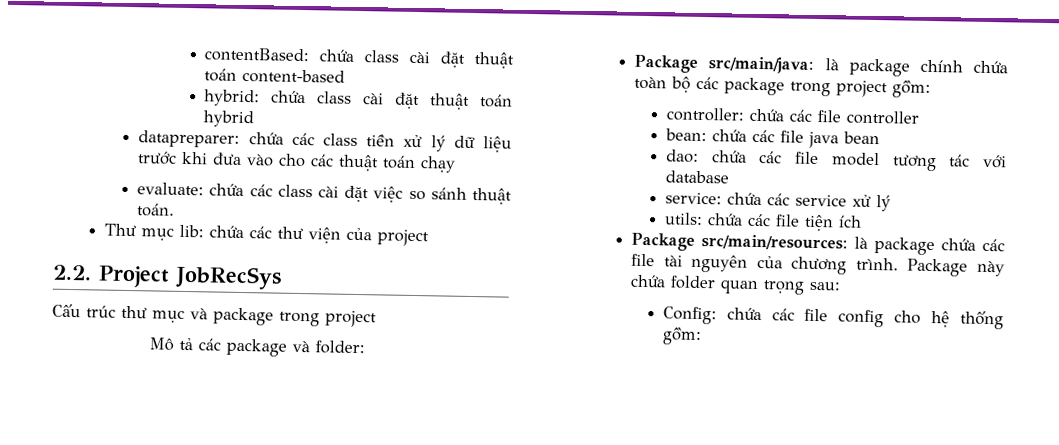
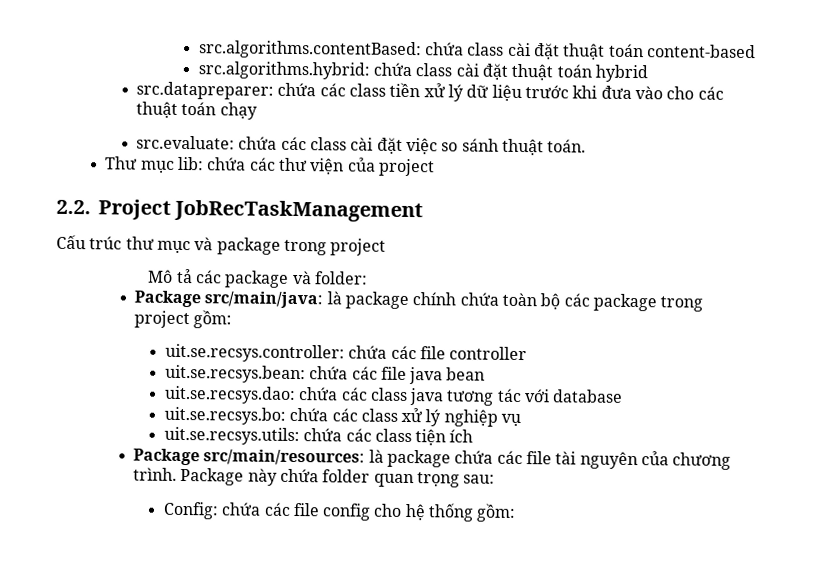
- contentBased: chứa class cài đặt thuật toán content-based
+ src.algorithms.contentBased: chứa class cài đặt thuật toán content-based
- hybrid: chứa class cài đặt thuật toán hybrid
+ src.algorithms.hybrid: chứa class cài đặt thuật toán hybrid
- datapreparer: chứa các class tiền xử lý dữ liệu trước khi đưa vào cho các thuật toán chạy
+ src.datapreparer: chứa các class tiền xử lý dữ liệu trước khi đưa vào cho các thuật toán chạy
- evaluate: chứa các class cài đặt việc so sánh thuật toán.
+ src.evaluate: chứa các class cài đặt việc so sánh thuật toán.
- 2.2. Project JobRecSys
+ 2.2. Project JobRecTaskManagement
- controller: chứa các file controller
+ uit.se.recsys.controller: chứa các file controller
- bean: chứa các file java bean
+ uit.se.recsys.bean: chứa các file java bean
- dao: chứa các file model tương tác với database
+ uit.se.recsys.dao: chứa các class java tương tác với database
- service: chứa các service xử lý
- utils: chứa các file tiện ích
+ uit.se.recsys.bo: chứa các class xử lý nghiệp vụ
+ uit.se.recsys.utils: chứa các class tiện ích

